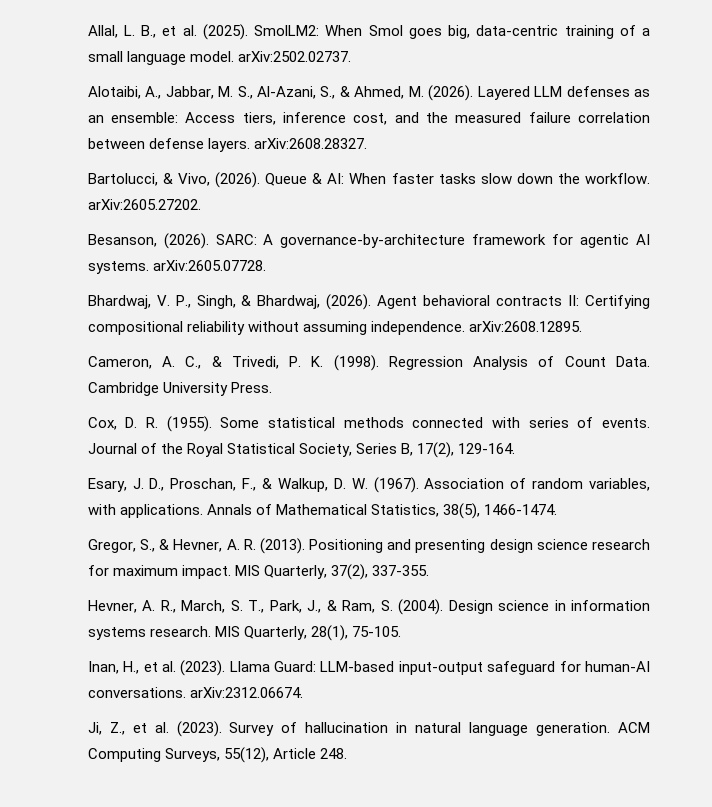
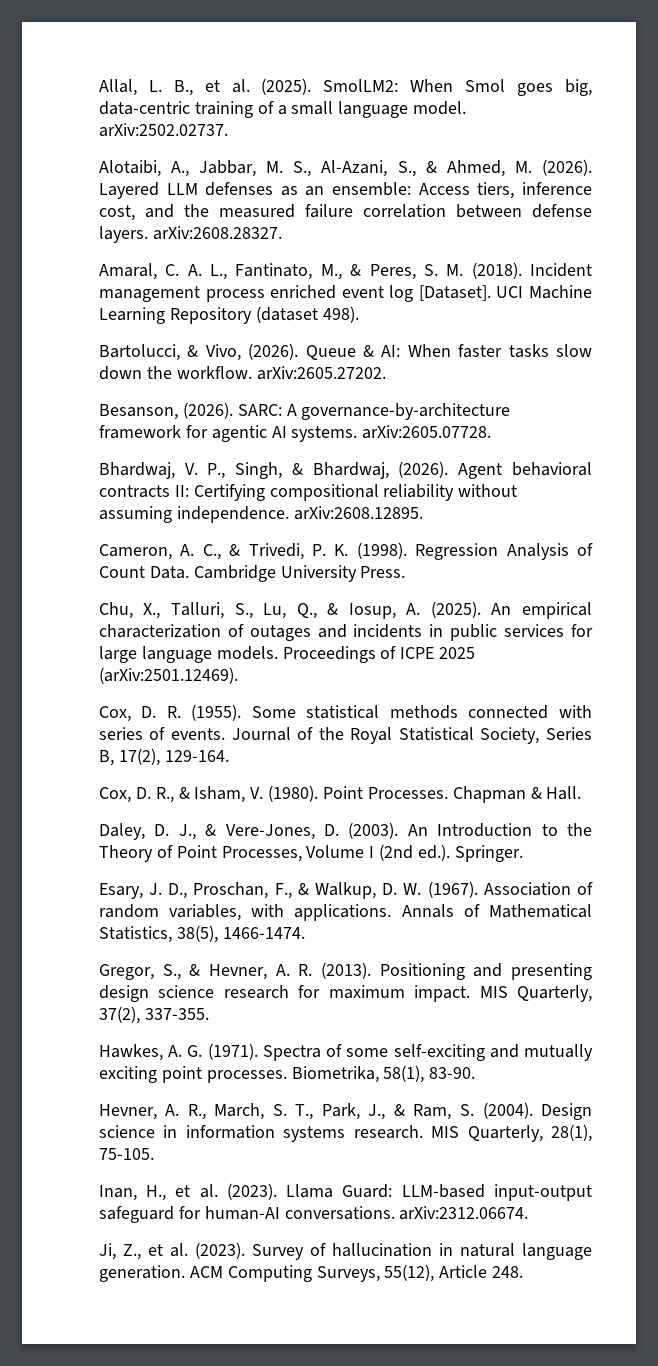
+ Amaral, C. A. L., Fantinato, M., & Peres, S. M. (2018). Incident management process enriched event log [Dataset]. UCI Machine Learning Repository (dataset 498).
+ Chu, X., Talluri, S., Lu, Q., & Iosup, A. (2025). An empirical characterization of outages and incidents in public services for large language models. Proceedings of ICPE 2025 (arXiv:2501.12469).
+ Cox, D. R., & Isham, V. (1980). Point Processes. Chapman & Hall.
+ Daley, D. J., & Vere-Jones, D. (2003). An Introduction to the Theory of Point Processes, Volume I (2nd ed.). Springer.
+ Hawkes, A. G. (1971). Spectra of some self-exciting and mutually exciting point processes. Biometrika, 58(1), 83-90.

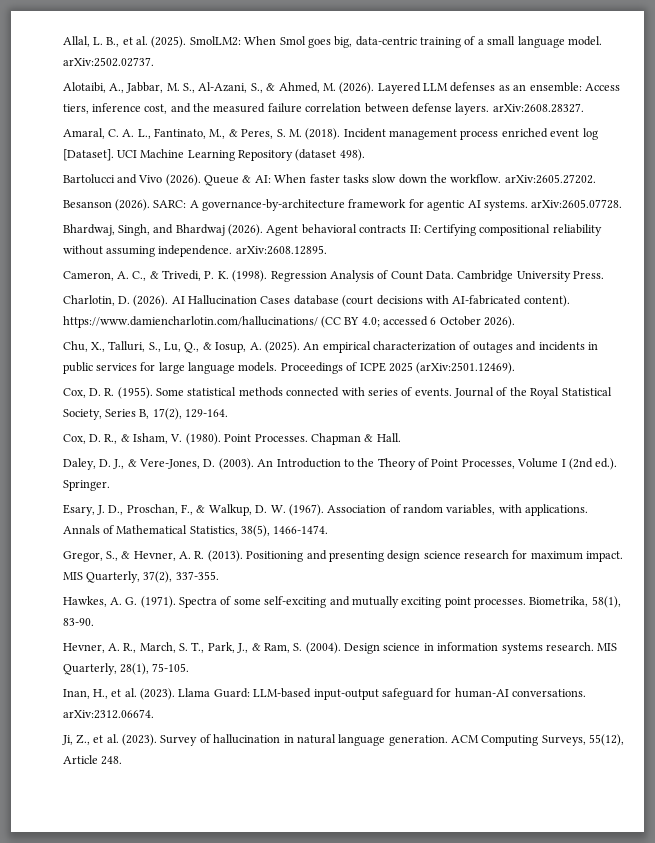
- Bartolucci, & Vivo, (2026).
+ Bartolucci and Vivo (2026).
- Besanson, (2026).
+ Besanson (2026).
- Bhardwaj, V. P., Singh, & Bhardwaj, (2026).
+ Bhardwaj, Singh, and Bhardwaj (2026).
+ Charlotin, D. (2026). AI Hallucination Cases database (court decisions with AI-fabricated content). https://www.damiencharlotin.com/hallucinations/ (CC BY 4.0; accessed 6 October 2026).

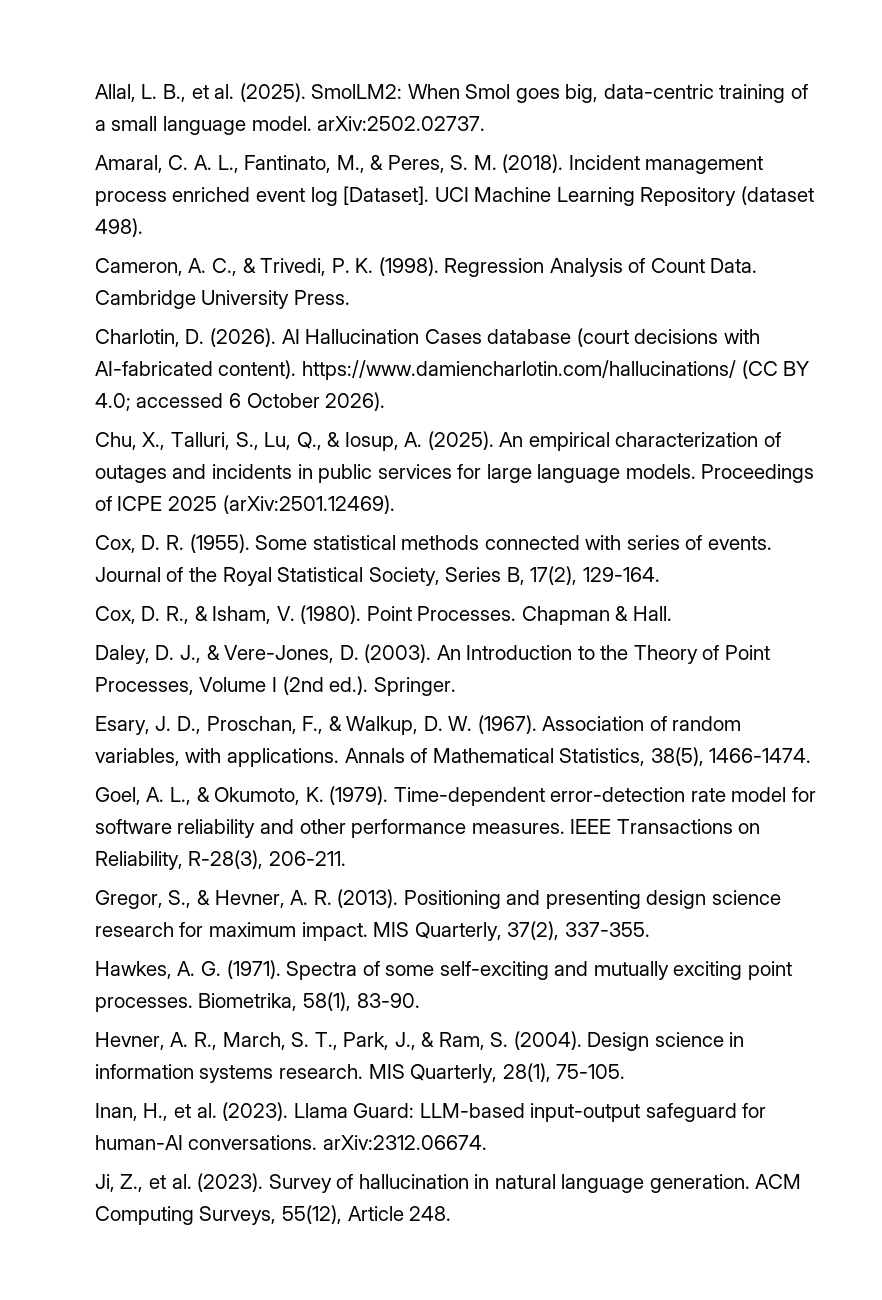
- Alotaibi, A., Jabbar, M. S., Al-Azani, S., & Ahmed, M. (2026). Layered LLM defenses as an ensemble: Access tiers, inference cost, and the measured failure correlation between defense layers. arXiv:2608.28327.
- Bartolucci and Vivo (2026). Queue & AI: When faster tasks slow down the workflow. arXiv:2605.27202.
- Besanson (2026). SARC: A governance-by-architecture framework for agentic AI systems. arXiv:2605.07728.
- Bhardwaj, Singh, and Bhardwaj (2026). Agent behavioral contracts II: Certifying compositional reliability without assuming independence. arXiv:2608.12895.
+ Goel, A. L., & Okumoto, K. (1979). Time-dependent error-detection rate model for software reliability and other performance measures. IEEE Transactions on Reliability, R-28(3), 206-211.

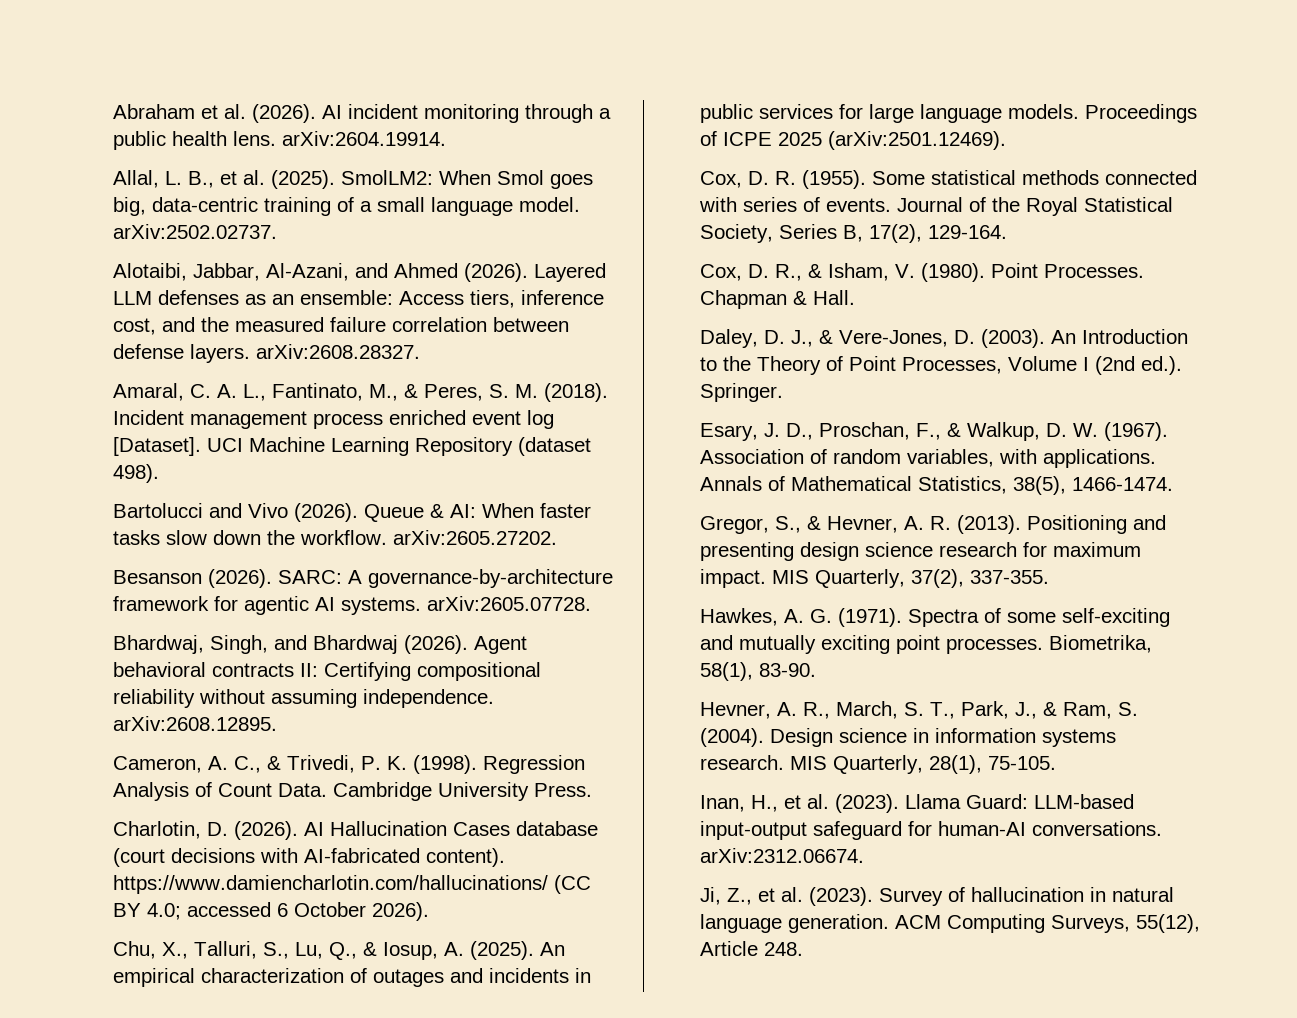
+ Abraham et al. (2026). AI incident monitoring through a public health lens. arXiv:2604.19914.
+ Alotaibi, Jabbar, Al-Azani, and Ahmed (2026). Layered LLM defenses as an ensemble: Access tiers, inference cost, and the measured failure correlation between defense layers. arXiv:2608.28327.
+ Bartolucci and Vivo (2026). Queue & AI: When faster tasks slow down the workflow. arXiv:2605.27202.
+ Besanson (2026). SARC: A governance-by-architecture framework for agentic AI systems. arXiv:2605.07728.
+ Bhardwaj, Singh, and Bhardwaj (2026). Agent behavioral contracts II: Certifying compositional reliability without assuming independence. arXiv:2608.12895.
- Goel, A. L., & Okumoto, K. (1979). Time-dependent error-detection rate model for software reliability and other performance measures. IEEE Transactions on Reliability, R-28(3), 206-211.

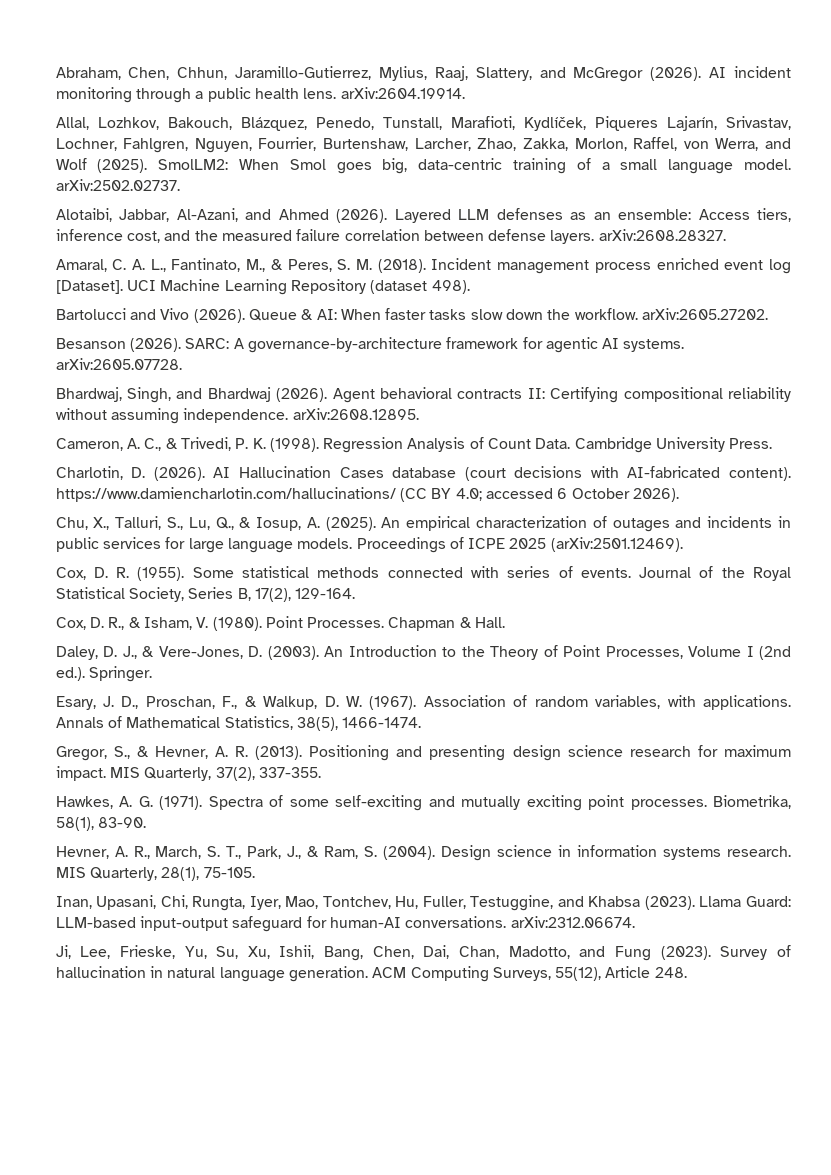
- Abraham et al. (2026).
+ Abraham, Chen, Chhun, Jaramillo-Gutierrez, Mylius, Raaj, Slattery, and McGregor (2026).
- Allal, L. B., et al. (2025).
+ Allal, Lozhkov, Bakouch, Blázquez, Penedo, Tunstall, Marafioti, Kydlíček, Piqueres Lajarín, Srivastav, Lochner, Fahlgren, Nguyen, Fourrier, Burtenshaw, Larcher, Zhao, Zakka, Morlon, Raffel, von Werra, and Wolf (2025).
- Inan, H., et al. (2023).
+ Inan, Upasani, Chi, Rungta, Iyer, Mao, Tontchev, Hu, Fuller, Testuggine, and Khabsa (2023).
- Ji, Z., et al. (2023).
+ Ji, Lee, Frieske, Yu, Su, Xu, Ishii, Bang, Chen, Dai, Chan, Madotto, and Fung (2023).

